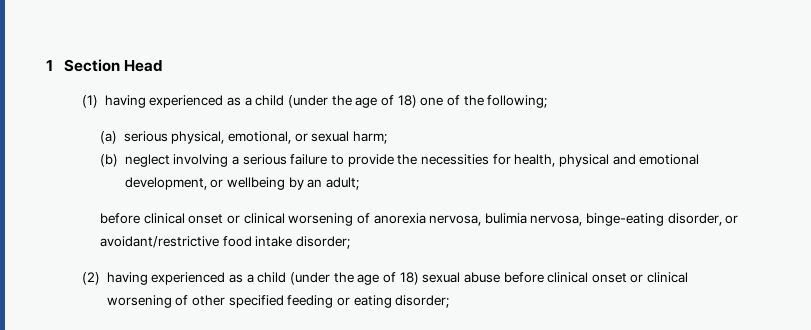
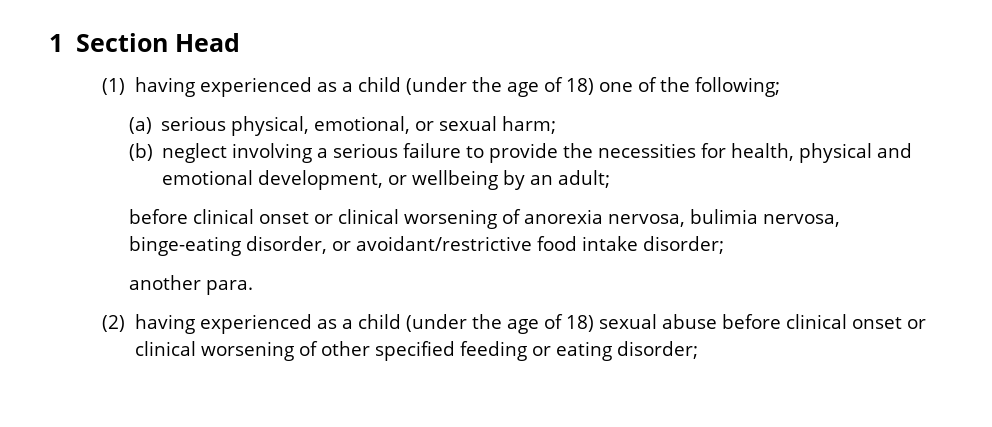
+ another para.

